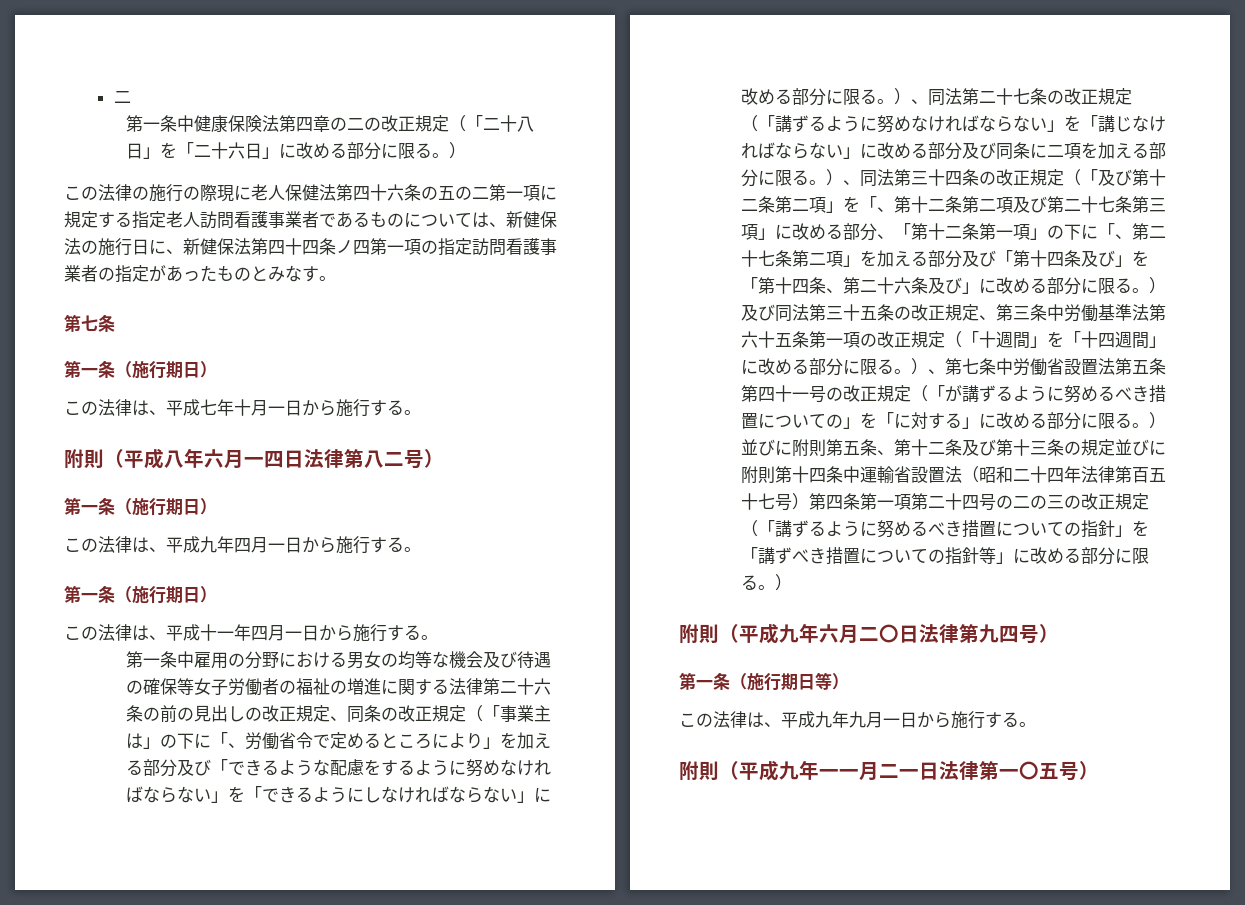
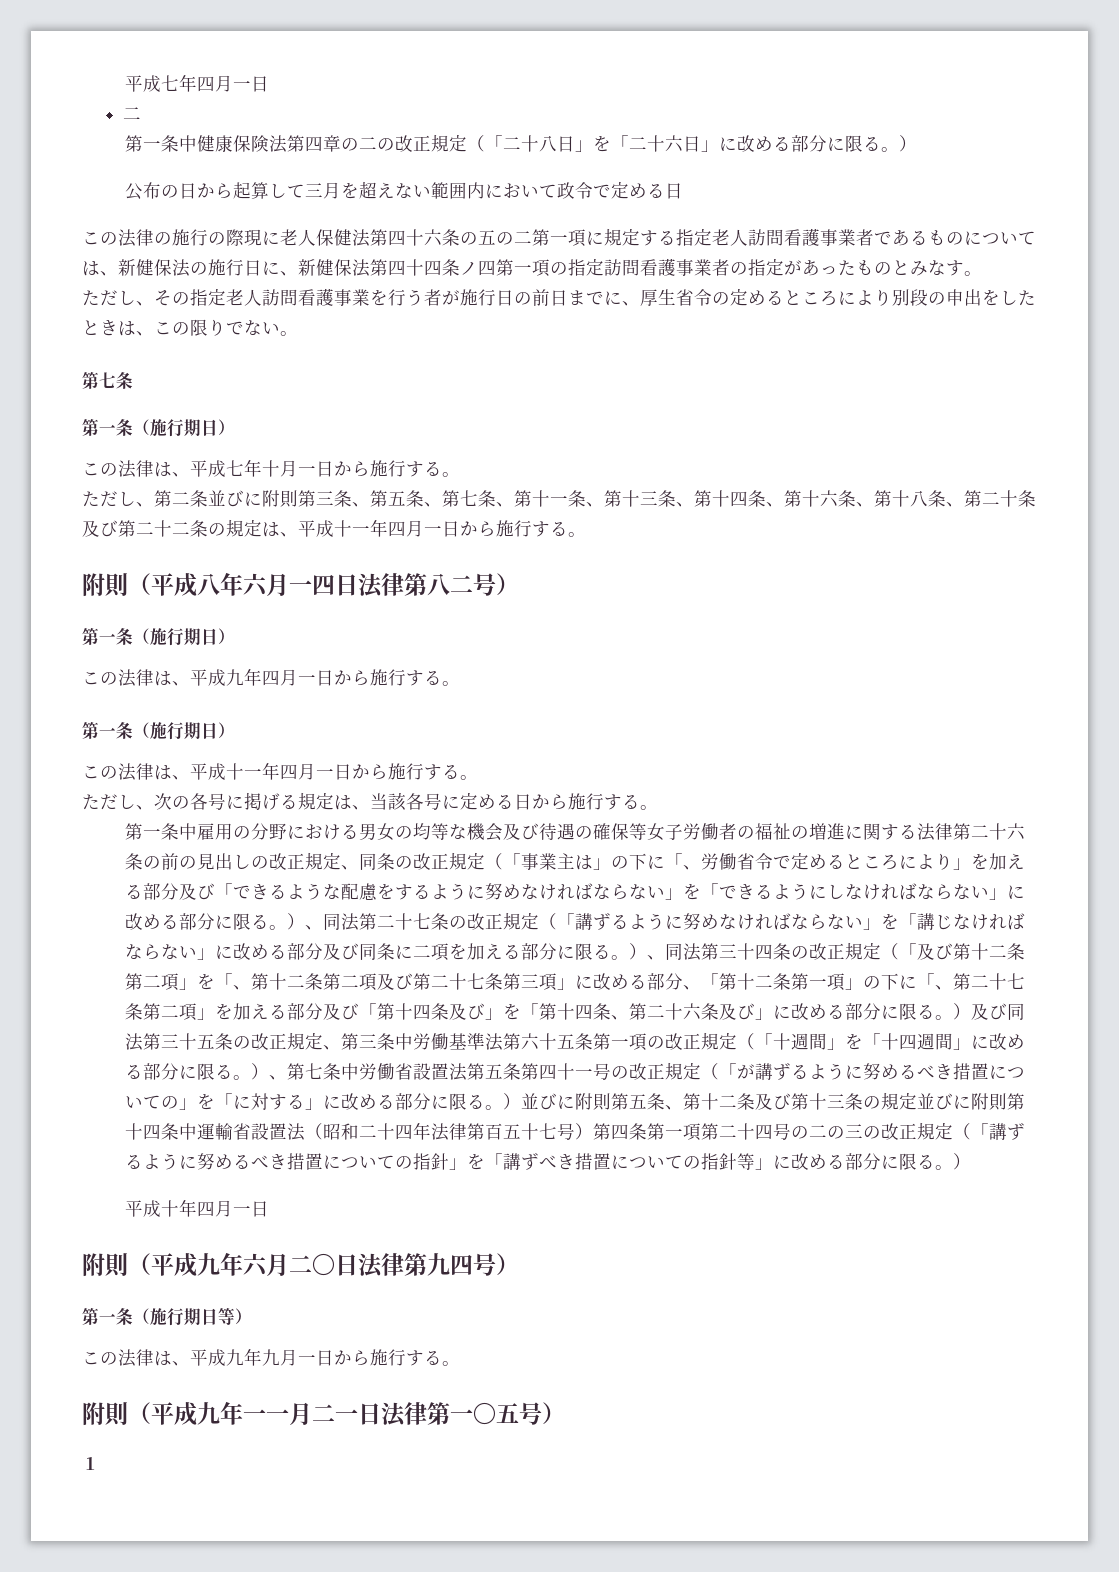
+ 平成七年四月一日
+ 公布の日から起算して三月を超えない範囲内において政令で定める日
+ ただし、その指定老人訪問看護事業を行う者が施行日の前日までに、厚生省令の定めるところにより別段の申出をしたときは、この限りでない。
+ ただし、第二条並びに附則第三条、第五条、第七条、第十一条、第十三条、第十四条、第十六条、第十八条、第二十条及び第二十二条の規定は、平成十一年四月一日から施行する。
+ ただし、次の各号に掲げる規定は、当該各号に定める日から施行する。
+ 平成十年四月一日
+ １

